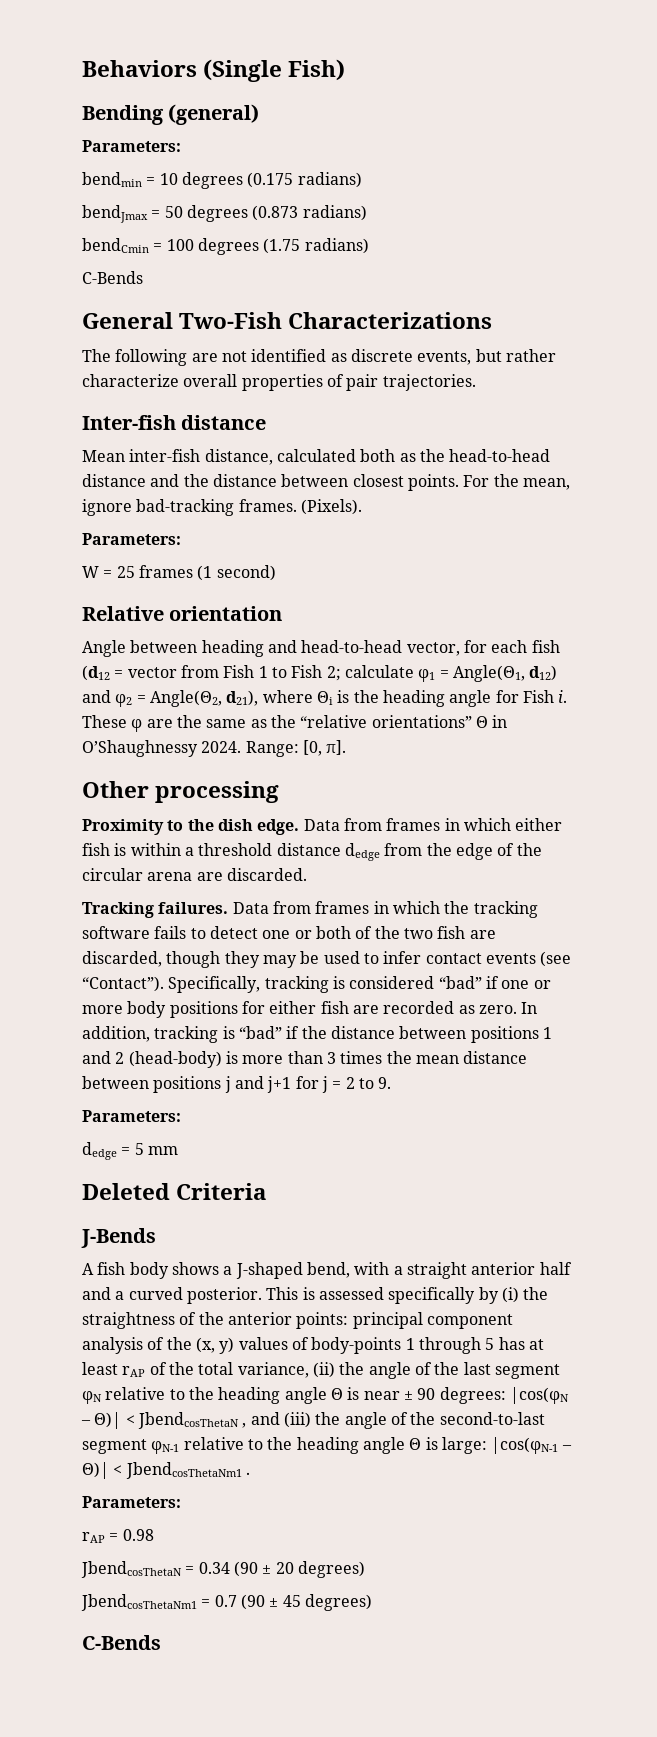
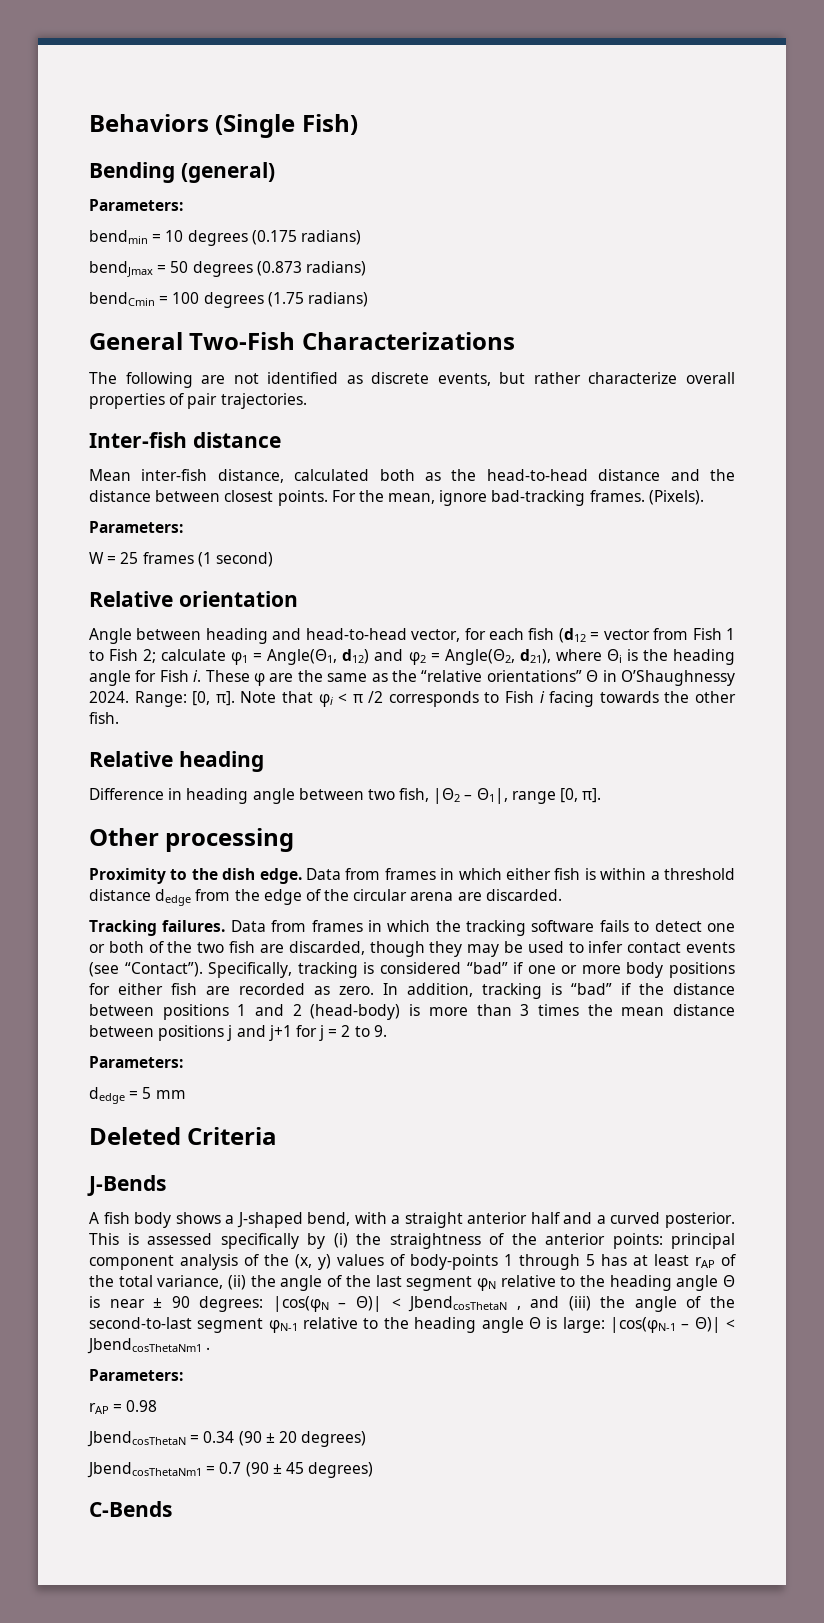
  bendCmin = 100 degrees (1.75 radians)
- C-Bends
+ Note that φi < π /2 corresponds to Fish i facing towards the other fish.
+ Relative heading
+ Difference in heading angle between two fish, |Θ2 – Θ1|, range [0, π].

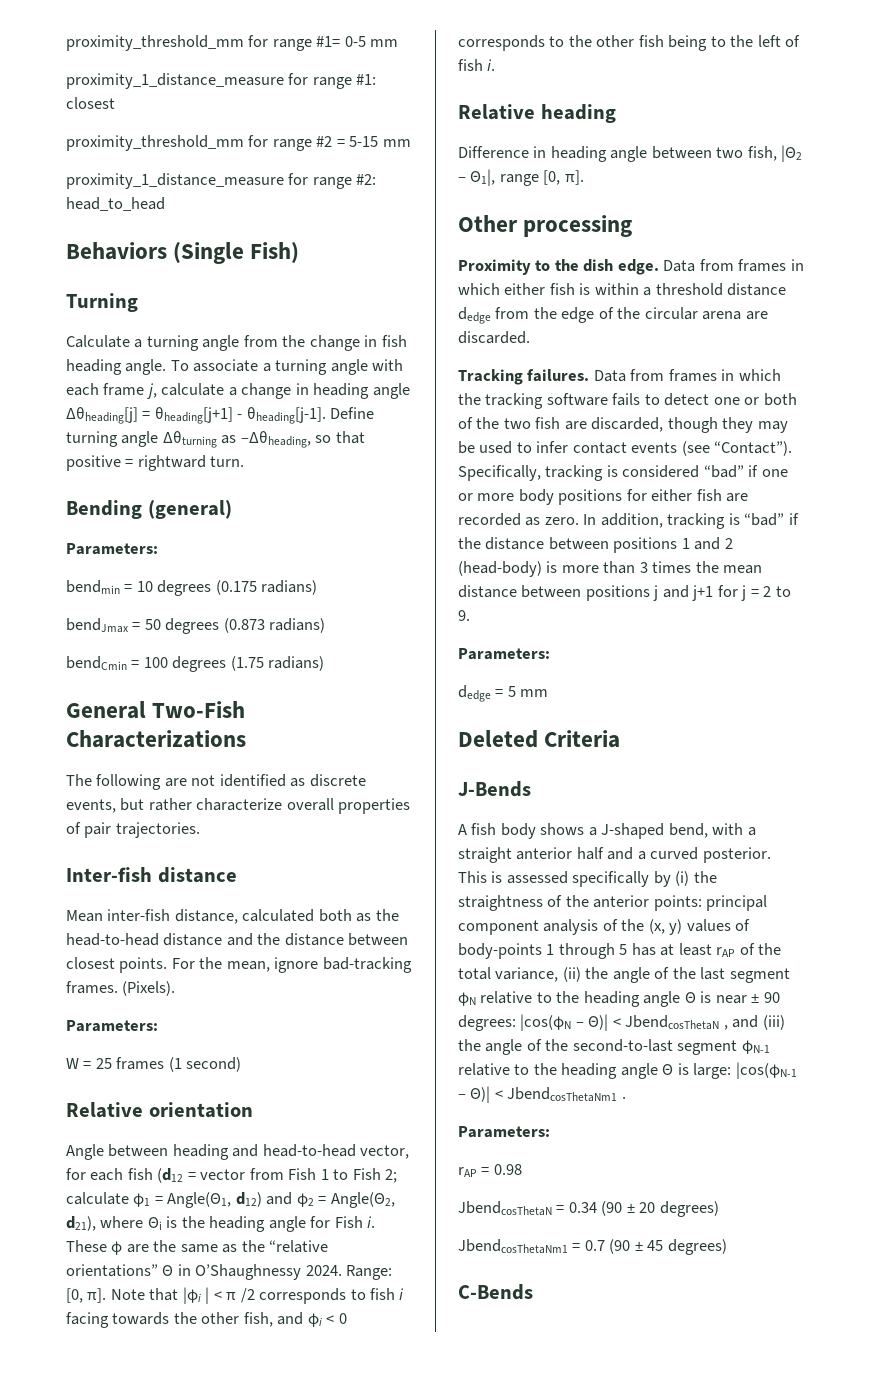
+ proximity_threshold_mm for range #1= 0-5 mm
+ proximity_1_distance_measure for range #1: closest
+ proximity_threshold_mm for range #2 = 5-15 mm
+ proximity_1_distance_measure for range #2: head_to_head
  Behaviors (Single Fish)
+ Turning
+ Calculate a turning angle from the change in fish heading angle. To associate a turning angle with each frame j, calculate a change in heading angle ∆θheading[j] = θheading[j+1] - θheading[j-1]. Define turning angle ∆θturning as –∆θheading, so that positive = rightward turn.
- Note that φi < π /2 corresponds to Fish i facing towards the other fish.
+ Note that |φi | < π /2 corresponds to fish i facing towards the other fish, and φi < 0 corresponds to the other fish being to the left of fish i.

